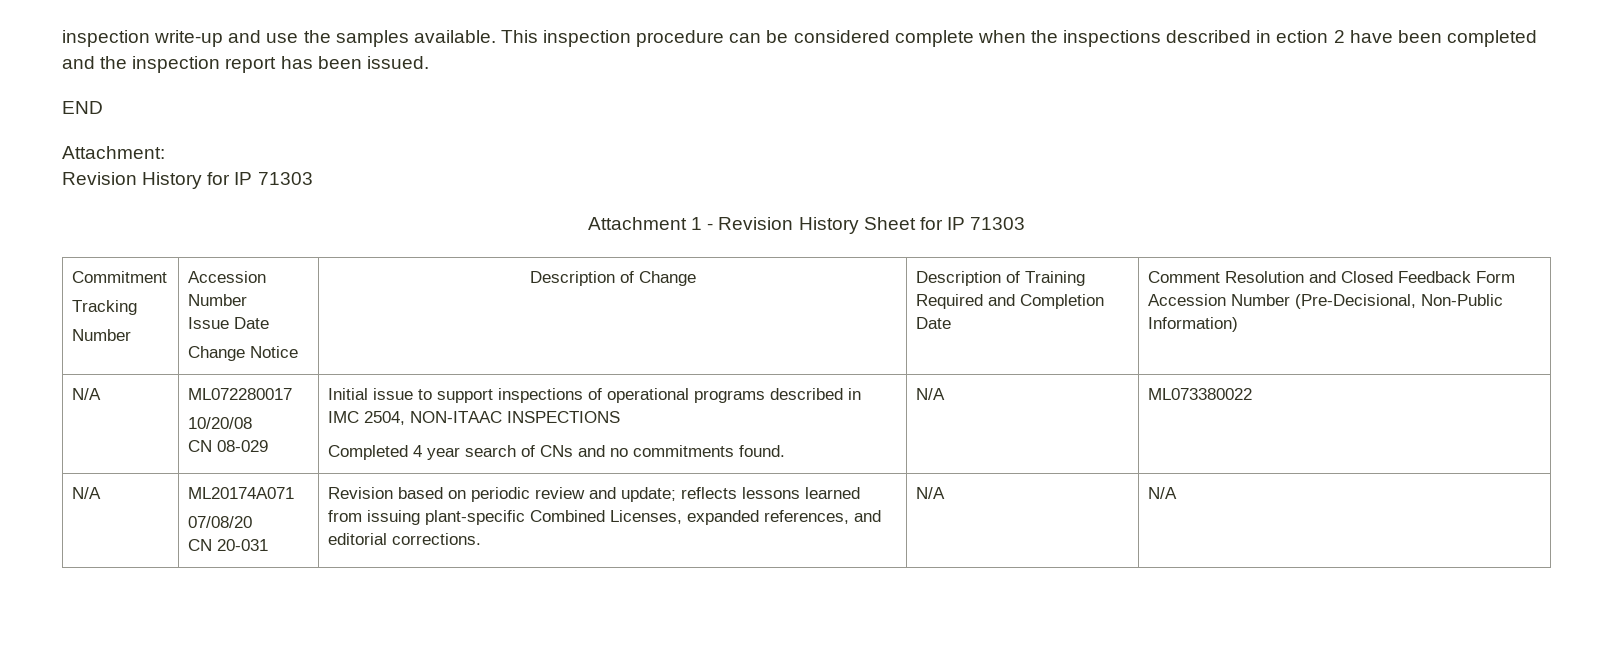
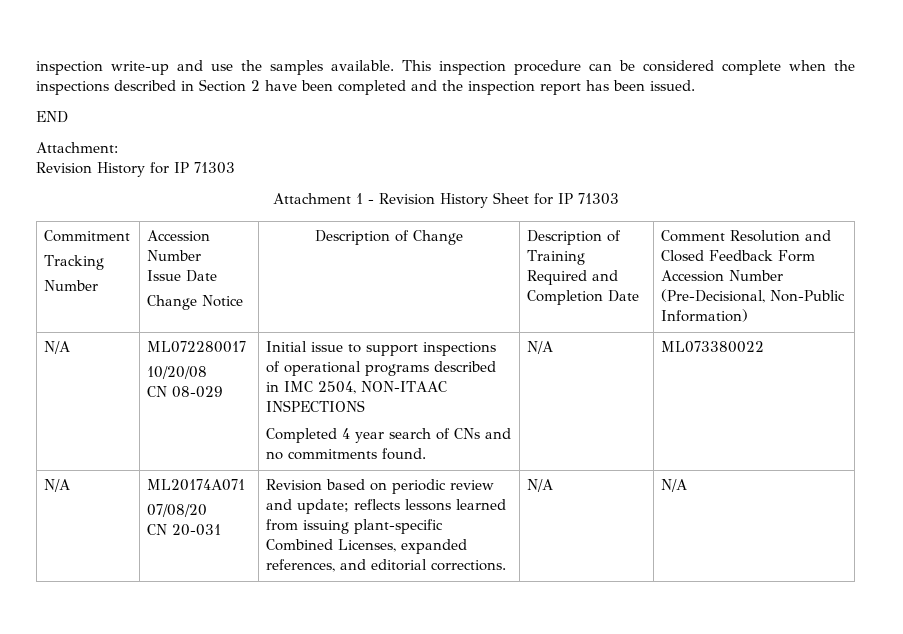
- This inspection procedure can be considered complete when the inspections described in ection 2 have been completed and the inspection report has been issued.
+ This inspection procedure can be considered complete when the inspections described in Section 2 have been completed and the inspection report has been issued.

